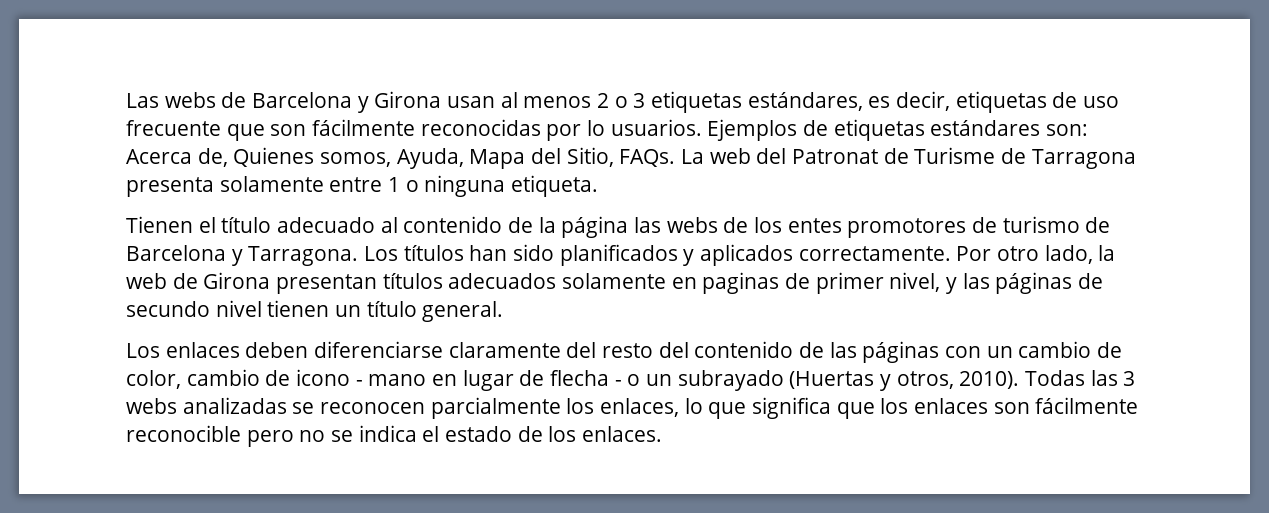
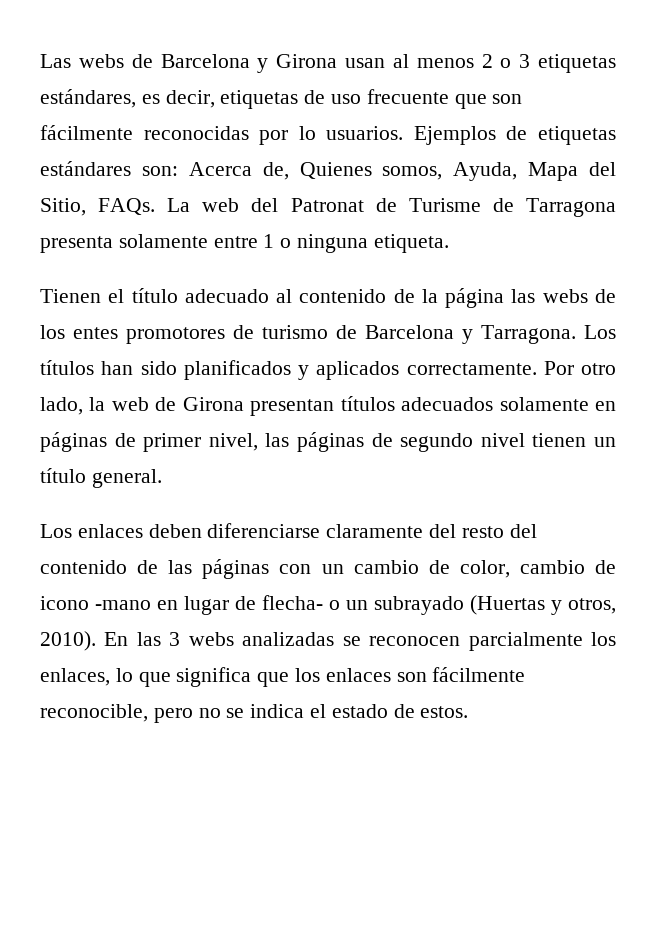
- Por otro lado, la web de Girona presentan títulos adecuados solamente en paginas de primer nivel, y las páginas de secundo nivel tienen un título general.
+ Por otro lado, la web de Girona presentan títulos adecuados solamente en páginas de primer nivel, las páginas de segundo nivel tienen un título general.
- Los enlaces deben diferenciarse claramente del resto del contenido de las páginas con un cambio de color, cambio de icono - mano en lugar de flecha - o un subrayado (Huertas y otros, 2010).
+ Los enlaces deben diferenciarse claramente del resto del contenido de las páginas con un cambio de color, cambio de icono -mano en lugar de flecha- o un subrayado (Huertas y otros, 2010).
- Todas las 3 webs analizadas se reconocen parcialmente los enlaces, lo que significa que los enlaces son fácilmente reconocible pero no se indica el estado de los enlaces.
+ En las 3 webs analizadas se reconocen parcialmente los enlaces, lo que significa que los enlaces son fácilmente reconocible, pero no se indica el estado de estos.

